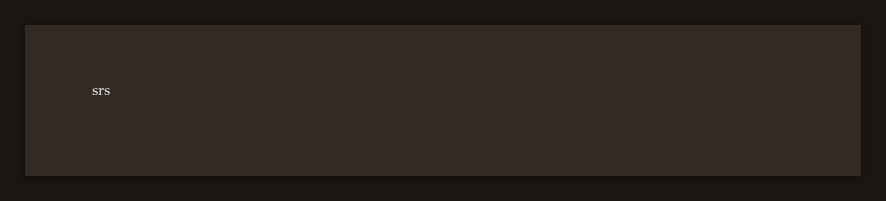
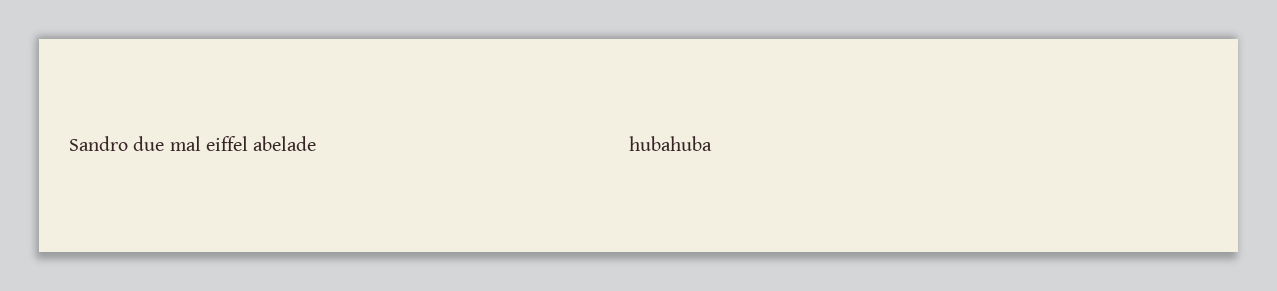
- srs
+ Sandro due mal eiffel abelade
+ hubahuba

